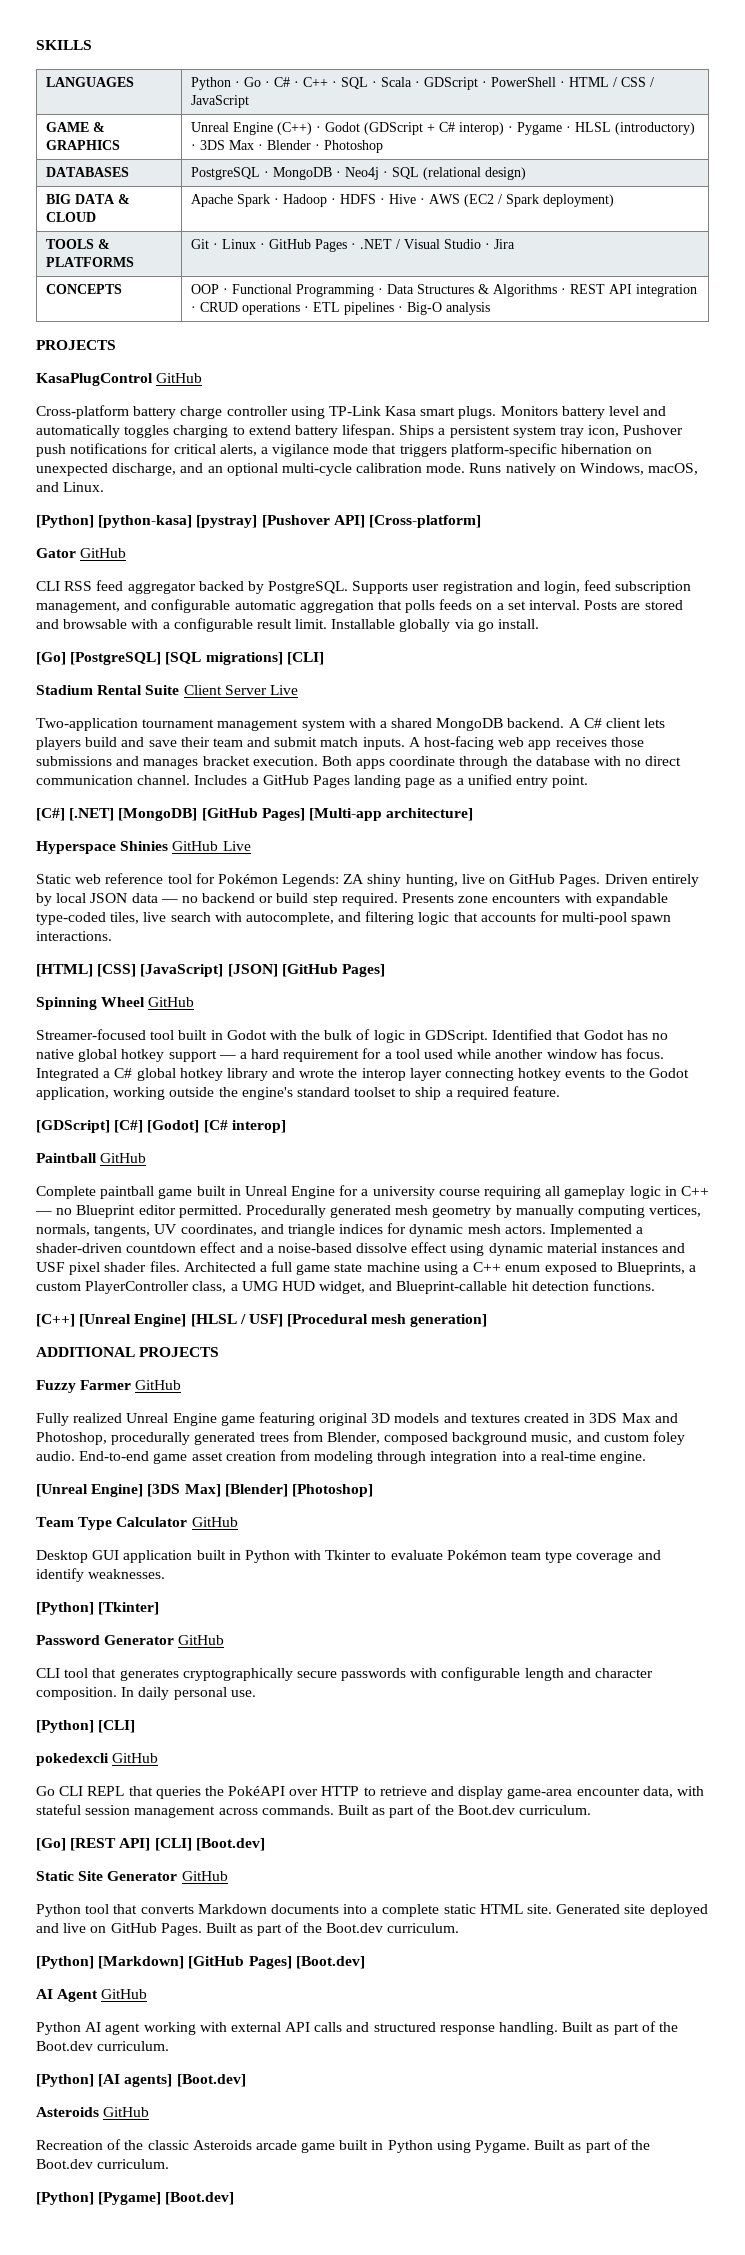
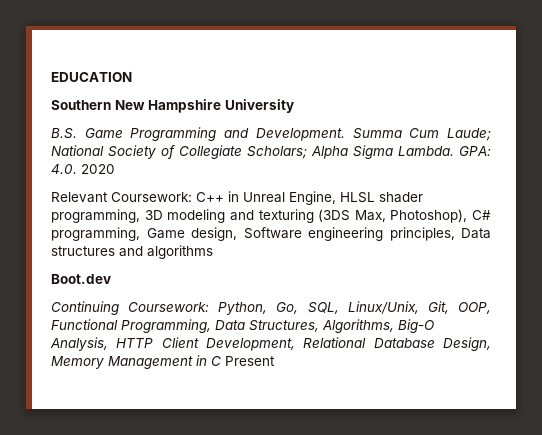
- SKILLS
- LANGUAGES | Python · Go · C# · C++ · SQL · Scala · GDScript · PowerShell · HTML / CSS / JavaScript
- GAME & GRAPHICS | Unreal Engine (C++) · Godot (GDScript + C# interop) · Pygame · HLSL (introductory) · 3DS Max · Blender · Photoshop
- DATABASES | PostgreSQL · MongoDB · Neo4j · SQL (relational design)
- BIG DATA & CLOUD | Apache Spark · Hadoop · HDFS · Hive · AWS (EC2 / Spark deployment)
- TOOLS & PLATFORMS | Git · Linux · GitHub Pages · .NET / Visual Studio · Jira
- CONCEPTS | OOP · Functional Programming · Data Structures & Algorithms · REST API integration · CRUD operations · ETL pipelines · Big-O analysis
- PROJECTS
- KasaPlugControl GitHub
- Cross-platform battery charge controller using TP-Link Kasa smart plugs. Monitors battery level and automatically toggles charging to extend battery lifespan. Ships a persistent system tray icon, Pushover push notifications for critical alerts, a vigilance mode that triggers platform-specific hibernation on unexpected discharge, and an optional multi-cycle calibration mode. Runs natively on Windows, macOS, and Linux.
- [Python] [python-kasa] [pystray] [Pushover API] [Cross-platform]
- Gator GitHub
- CLI RSS feed aggregator backed by PostgreSQL. Supports user registration and login, feed subscription management, and configurable automatic aggregation that polls feeds on a set interval. Posts are stored and browsable with a configurable result limit. Installable globally via go install.
- [Go] [PostgreSQL] [SQL migrations] [CLI]
- Stadium Rental Suite Client Server Live
- Two-application tournament management system with a shared MongoDB backend. A C# client lets players build and save their team and submit match inputs. A host-facing web app receives those submissions and manages bracket execution. Both apps coordinate through the database with no direct communication channel. Includes a GitHub Pages landing page as a unified entry point.
- [C#] [.NET] [MongoDB] [GitHub Pages] [Multi-app architecture]
- Hyperspace Shinies GitHub Live
- Static web reference tool for Pokémon Legends: ZA shiny hunting, live on GitHub Pages. Driven entirely by local JSON data — no backend or build step required. Presents zone encounters with expandable type-coded tiles, live search with autocomplete, and filtering logic that accounts for multi-pool spawn interactions.
- [HTML] [CSS] [JavaScript] [JSON] [GitHub Pages]
- Spinning Wheel GitHub
- Streamer-focused tool built in Godot with the bulk of logic in GDScript. Identified that Godot has no native global hotkey support — a hard requirement for a tool used while another window has focus. Integrated a C# global hotkey library and wrote the interop layer connecting hotkey events to the Godot application, working outside the engine's standard toolset to ship a required feature.
- [GDScript] [C#] [Godot] [C# interop]
- Paintball GitHub
- Complete paintball game built in Unreal Engine for a university course requiring all gameplay logic in C++ — no Blueprint editor permitted. Procedurally generated mesh geometry by manually computing vertices, normals, tangents, UV coordinates, and triangle indices for dynamic mesh actors. Implemented a shader-driven countdown effect and a noise-based dissolve effect using dynamic material instances and USF pixel shader files. Architected a full game state machine using a C++ enum exposed to Blueprints, a custom PlayerController class, a UMG HUD widget, and Blueprint-callable hit detection functions.
- [C++] [Unreal Engine] [HLSL / USF] [Procedural mesh generation]
- ADDITIONAL PROJECTS
- Fuzzy Farmer GitHub
- Fully realized Unreal Engine game featuring original 3D models and textures created in 3DS Max and Photoshop, procedurally generated trees from Blender, composed background music, and custom foley audio. End-to-end game asset creation from modeling through integration into a real-time engine.
- [Unreal Engine] [3DS Max] [Blender] [Photoshop]
- Team Type Calculator GitHub
- Desktop GUI application built in Python with Tkinter to evaluate Pokémon team type coverage and identify weaknesses.
- [Python] [Tkinter]
- Password Generator GitHub
- CLI tool that generates cryptographically secure passwords with configurable length and character composition. In daily personal use.
- [Python] [CLI]
- pokedexcli GitHub
- Go CLI REPL that queries the PokéAPI over HTTP to retrieve and display game-area encounter data, with stateful session management across commands. Built as part of the Boot.dev curriculum.
- [Go] [REST API] [CLI] [Boot.dev]
- Static Site Generator GitHub
- Python tool that converts Markdown documents into a complete static HTML site. Generated site deployed and live on GitHub Pages. Built as part of the Boot.dev curriculum.
- [Python] [Markdown] [GitHub Pages] [Boot.dev]
- AI Agent GitHub
- Python AI agent working with external API calls and structured response handling. Built as part of the Boot.dev curriculum.
- [Python] [AI agents] [Boot.dev]
- Asteroids GitHub
- Recreation of the classic Asteroids arcade game built in Python using Pygame. Built as part of the Boot.dev curriculum.
- [Python] [Pygame] [Boot.dev]
+ EDUCATION
+ Southern New Hampshire University
+ B.S. Game Programming and Development. Summa Cum Laude; National Society of Collegiate Scholars; Alpha Sigma Lambda. GPA: 4.0. 2020
+ Relevant Coursework: C++ in Unreal Engine, HLSL shader programming, 3D modeling and texturing (3DS Max, Photoshop), C# programming, Game design, Software engineering principles, Data structures and algorithms
+ Boot.dev
+ Continuing Coursework: Python, Go, SQL, Linux/Unix, Git, OOP, Functional Programming, Data Structures, Algorithms, Big-O Analysis, HTTP Client Development, Relational Database Design, Memory Management in C Present

